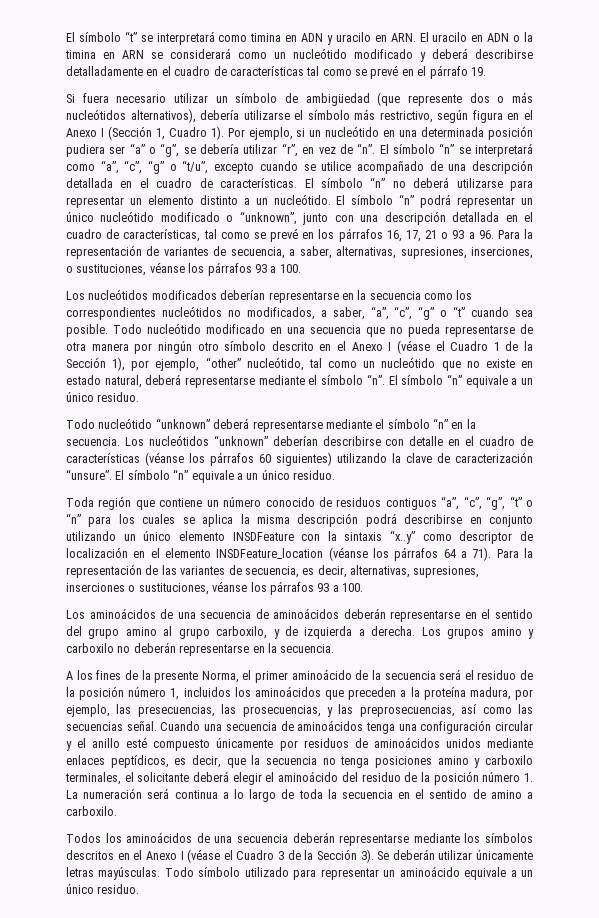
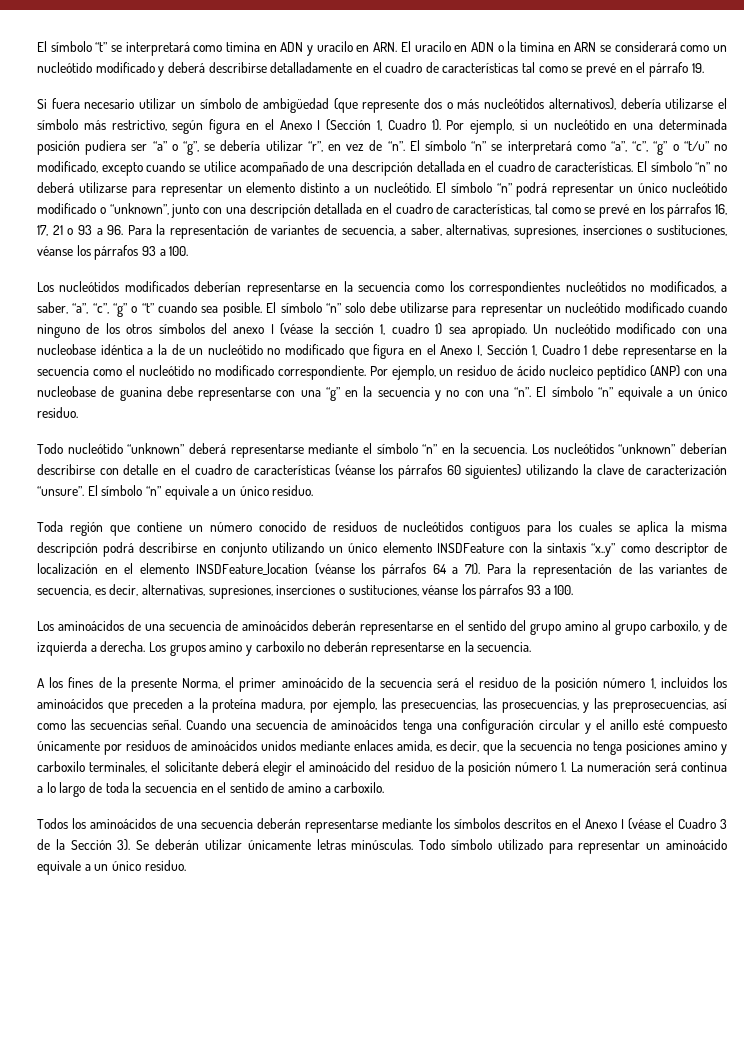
- El símbolo “n” se interpretará como “a”, “c”, “g” o “t/u”, excepto cuando se utilice acompañado de una descripción detallada en el cuadro de características.
+ El símbolo “n” se interpretará como “a”, “c”, “g” o “t/u” no modificado, excepto cuando se utilice acompañado de una descripción detallada en el cuadro de características.
- El símbolo “n” podrá representar un único nucleótido modificado o “unknown”, junto con una descripción detallada en el cuadro de características, tal como se prevé en los párrafos 16, 17, 21 o 93 a 96. Para la representación de variantes de secuencia, a saber, alternativas, supresiones, inserciones, o sustituciones, véanse los párrafos 93 a 100.
+ El símbolo “n” podrá representar un único nucleótido modificado o “unknown”, junto con una descripción detallada en el cuadro de características, tal como se prevé en los párrafos 16, 17, 21 o 93 a 96. Para la representación de variantes de secuencia, a saber, alternativas, supresiones, inserciones o sustituciones, véanse los párrafos 93 a 100.
- Todo nucleótido modificado en una secuencia que no pueda representarse de otra manera por ningún otro símbolo descrito en el Anexo I (véase el Cuadro 1 de la Sección 1), por ejemplo, “other” nucleótido, tal como un nucleótido que no existe en estado natural, deberá representarse mediante el símbolo “n”.
+ El símbolo “n” solo debe utilizarse para representar un nucleótido modificado cuando ninguno de los otros símbolos del anexo I (véase la sección 1, cuadro 1) sea apropiado. Un nucleótido modificado con una nucleobase idéntica a la de un nucleótido no modificado que figura en el Anexo I, Sección 1, Cuadro 1 debe representarse en la secuencia como el nucleótido no modificado correspondiente. Por ejemplo, un residuo de ácido nucleico peptídico (ANP) con una nucleobase de guanina debe representarse con una “g” en la secuencia y no con una “n”.
- Toda región que contiene un número conocido de residuos contiguos “a”, “c”, “g”, “t” o “n” para los cuales se aplica la misma descripción podrá describirse en conjunto utilizando un único elemento INSDFeature con la sintaxis “x..y” como descriptor de localización en el elemento INSDFeature_location (véanse los párrafos 64 a 71).
+ Toda región que contiene un número conocido de residuos de nucleótidos contiguos para los cuales se aplica la misma descripción podrá describirse en conjunto utilizando un único elemento INSDFeature con la sintaxis “x..y” como descriptor de localización en el elemento INSDFeature_location (véanse los párrafos 64 a 71).
- Cuando una secuencia de aminoácidos tenga una configuración circular y el anillo esté compuesto únicamente por residuos de aminoácidos unidos mediante enlaces peptídicos, es decir, que la secuencia no tenga posiciones amino y carboxilo terminales, el solicitante deberá elegir el aminoácido del residuo de la posición número 1. La numeración será continua a lo largo de toda la secuencia en el sentido de amino a carboxilo.
+ Cuando una secuencia de aminoácidos tenga una configuración circular y el anillo esté compuesto únicamente por residuos de aminoácidos unidos mediante enlaces amida, es decir, que la secuencia no tenga posiciones amino y carboxilo terminales, el solicitante deberá elegir el aminoácido del residuo de la posición número 1. La numeración será continua a lo largo de toda la secuencia en el sentido de amino a carboxilo.
- Se deberán utilizar únicamente letras mayúsculas.
+ Se deberán utilizar únicamente letras minúsculas.

